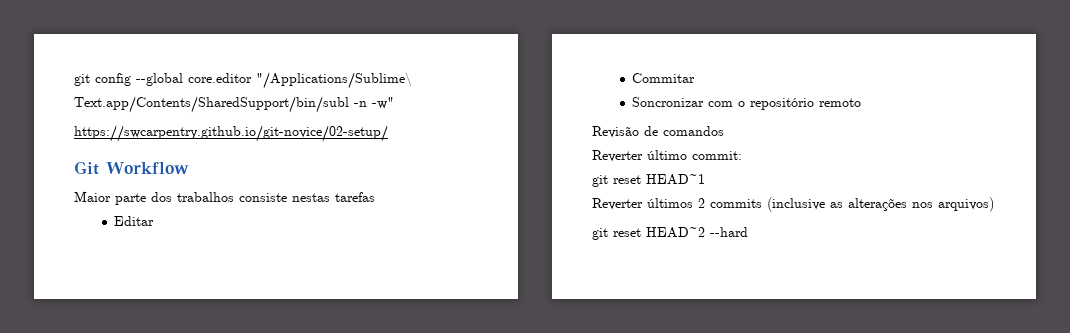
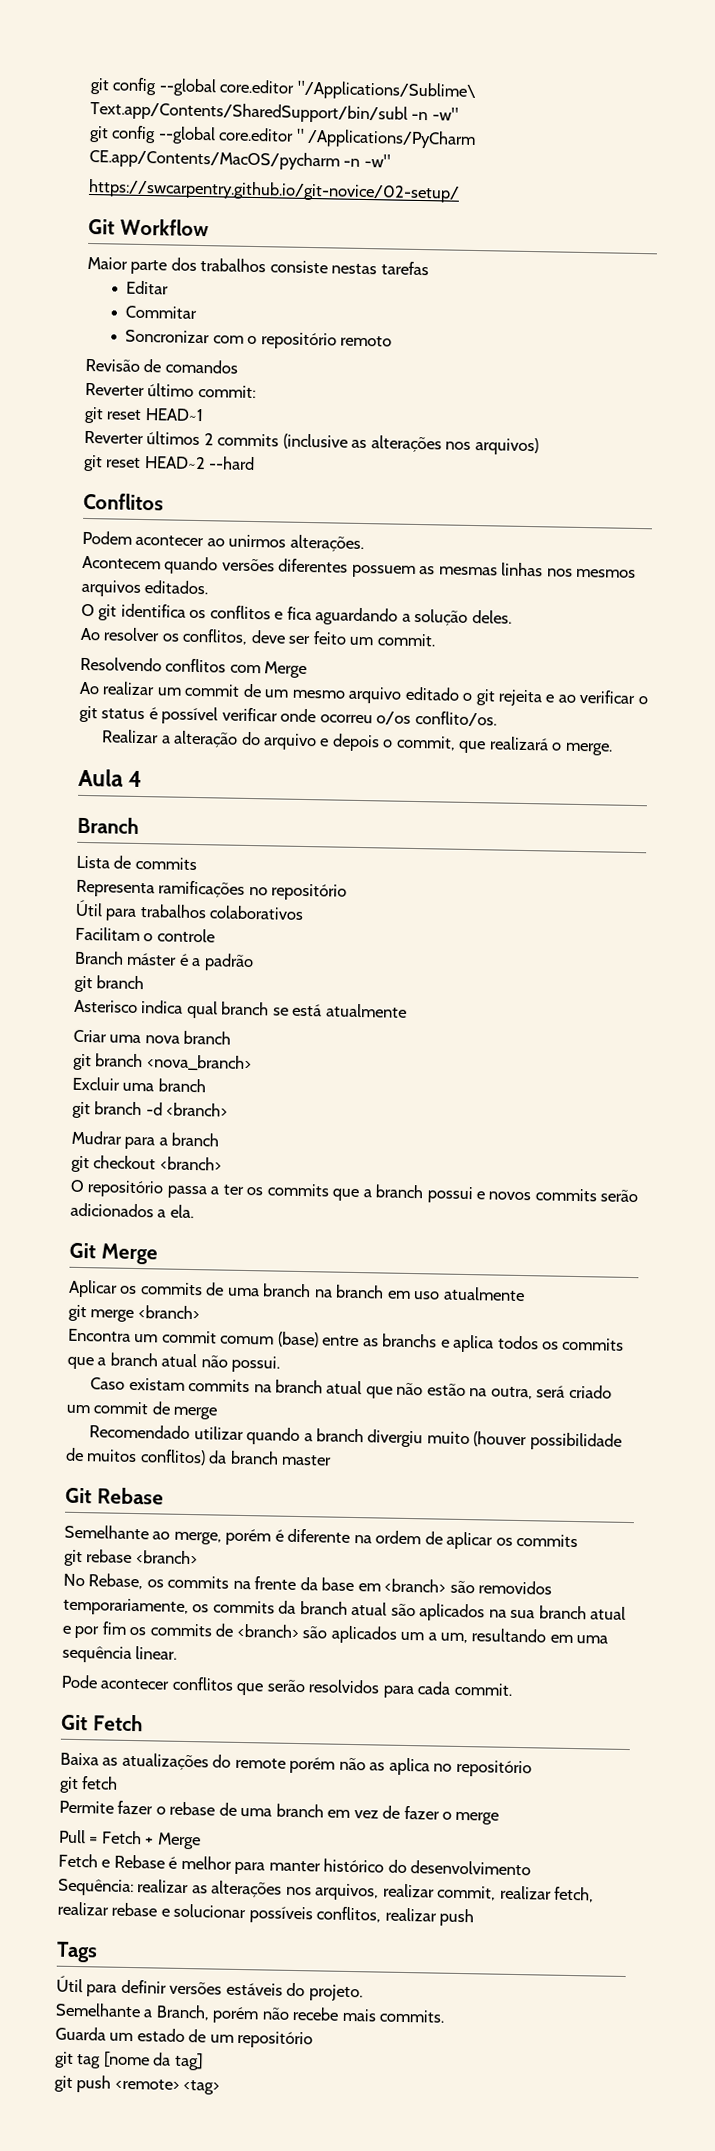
+ git config --global core.editor " /Applications/PyCharm CE.app/Contents/MacOS/pycharm -n -w"
+ Conflitos
+ Podem acontecer ao unirmos alterações.
+ Acontecem quando versões diferentes possuem as mesmas linhas nos mesmos arquivos editados.
+ O git identifica os conflitos e fica aguardando a solução deles.
+ Ao resolver os conflitos, deve ser feito um commit.
+ Resolvendo conflitos com Merge
+ Ao realizar um commit de um mesmo arquivo editado o git rejeita e ao verificar o git status é possível verificar onde ocorreu o/os conflito/os.
+ Realizar a alteração do arquivo e depois o commit, que realizará o merge.
+ Aula 4
+ Branch
+ Lista de commits
+ Representa ramificações no repositório
+ Útil para trabalhos colaborativos
+ Facilitam o controle
+ Branch máster é a padrão
+ git branch
+ Asterisco indica qual branch se está atualmente
+ Criar uma nova branch
+ git branch <nova_branch>
+ Excluir uma branch
+ git branch -d <branch>
+ Mudrar para a branch
+ git checkout <branch>
+ O repositório passa a ter os commits que a branch possui e novos commits serão adicionados a ela.
+ Git Merge
+ Aplicar os commits de uma branch na branch em uso atualmente
+ git merge <branch>
+ Encontra um commit comum (base) entre as branchs e aplica todos os commits que a branch atual não possui.
+ Caso existam commits na branch atual que não estão na outra, será criado um commit de merge
+ Recomendado utilizar quando a branch divergiu muito (houver possibilidade de muitos conflitos) da branch master
+ Git Rebase
+ Semelhante ao merge, porém é diferente na ordem de aplicar os commits
+ git rebase <branch>
+ No Rebase, os commits na frente da base em <branch> são removidos temporariamente, os commits da branch atual são aplicados na sua branch atual e por fim os commits de <branch> são aplicados um a um, resultando em uma sequência linear.
+ Pode acontecer conflitos que serão resolvidos para cada commit.
+ Git Fetch
+ Baixa as atualizações do remote porém não as aplica no repositório
+ git fetch
+ Permite fazer o rebase de uma branch em vez de fazer o merge
+ Pull = Fetch + Merge
+ Fetch e Rebase é melhor para manter histórico do desenvolvimento
+ Sequência: realizar as alterações nos arquivos, realizar commit, realizar fetch, realizar rebase e solucionar possíveis conflitos, realizar push
+ Tags
+ Útil para definir versões estáveis do projeto.
+ Semelhante a Branch, porém não recebe mais commits.
+ Guarda um estado de um repositório
+ git tag [nome da tag]
+ git push <remote> <tag>

